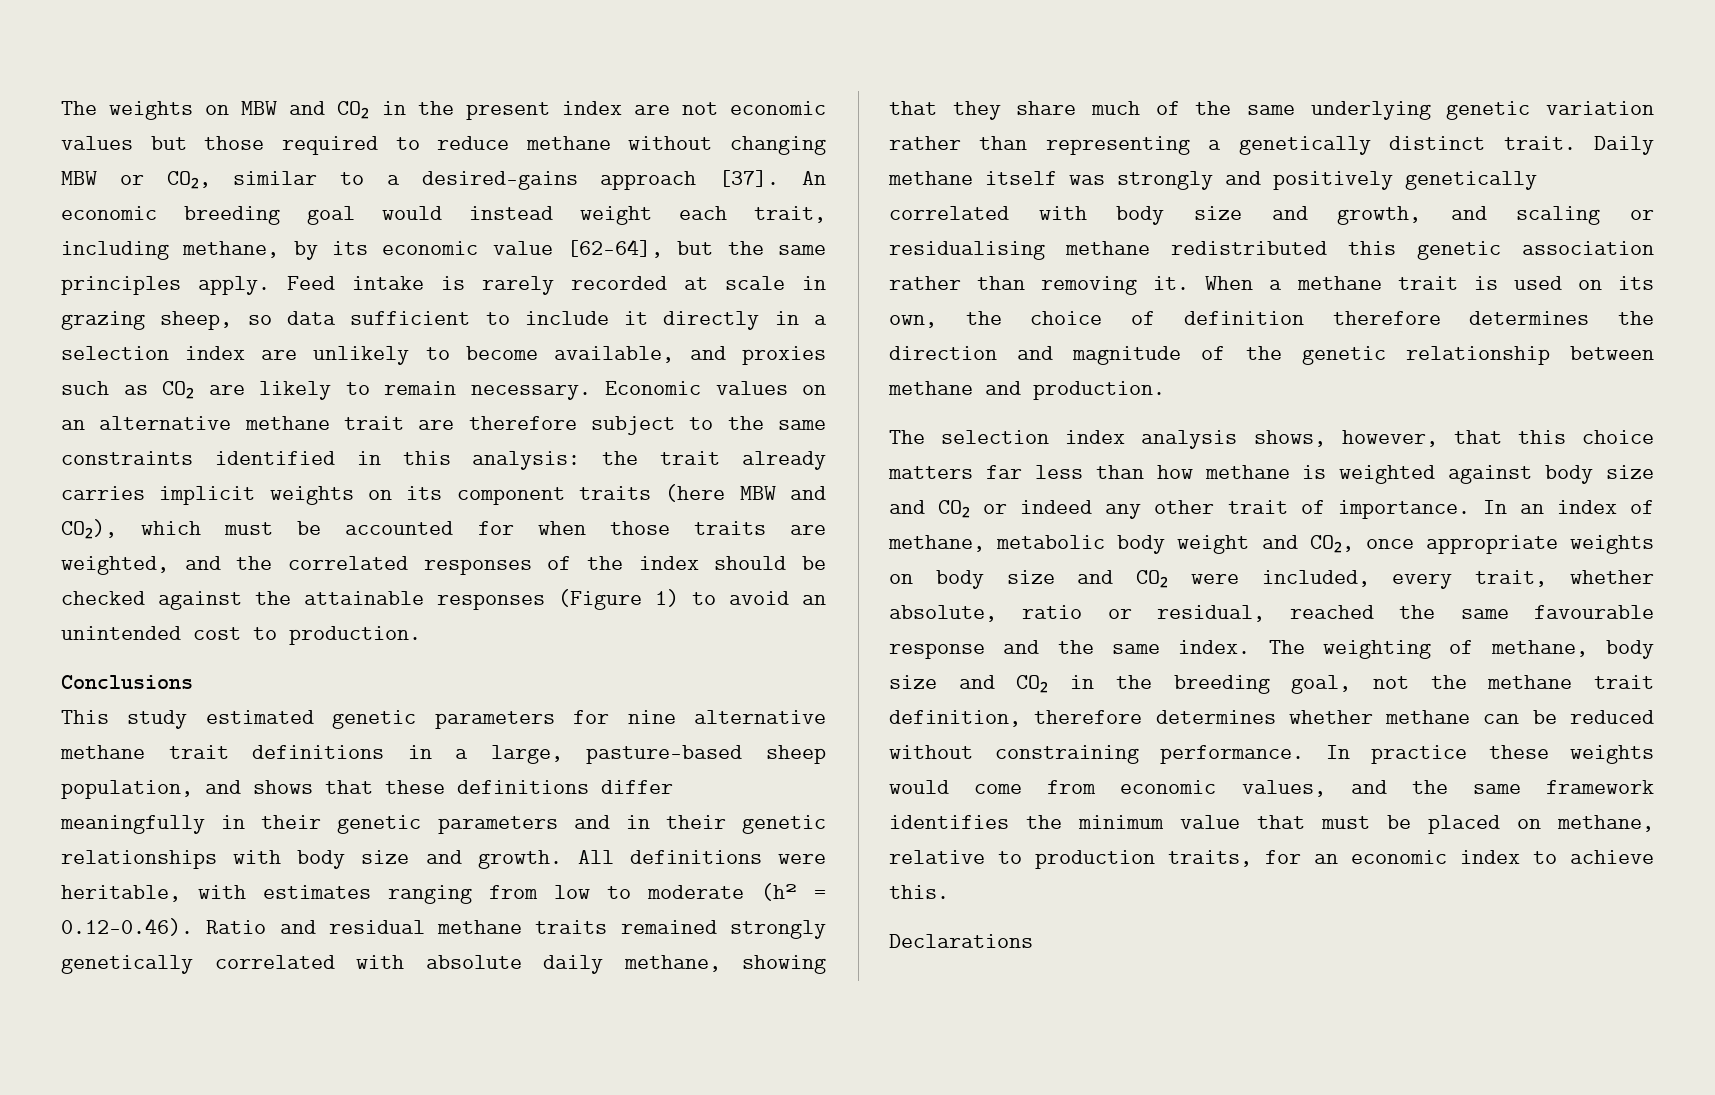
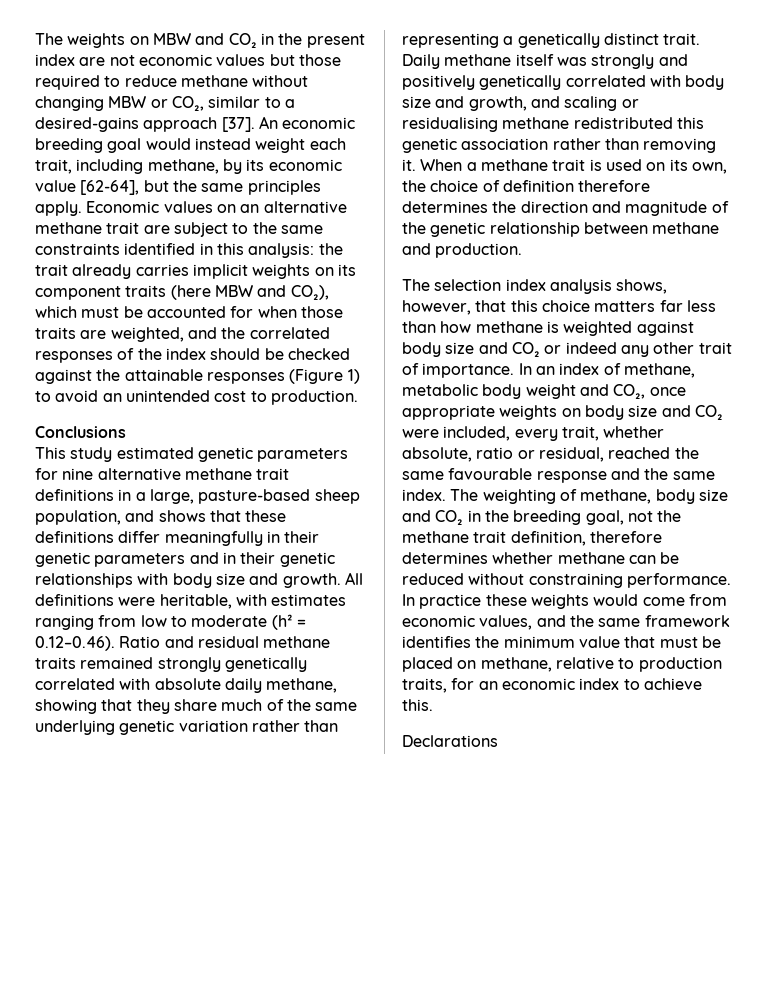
- Feed intake is rarely recorded at scale in grazing sheep, so data sufficient to include it directly in a selection index are unlikely to become available, and proxies such as CO₂ are likely to remain necessary.
- Economic values on an alternative methane trait are therefore subject to the same constraints identified in this analysis:
+ Economic values on an alternative methane trait are subject to the same constraints identified in this analysis:

